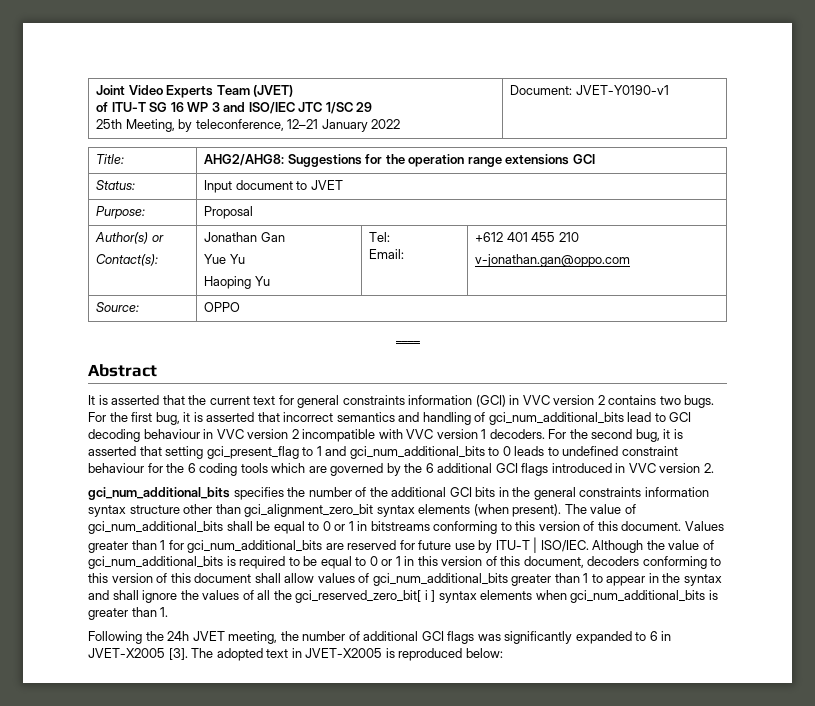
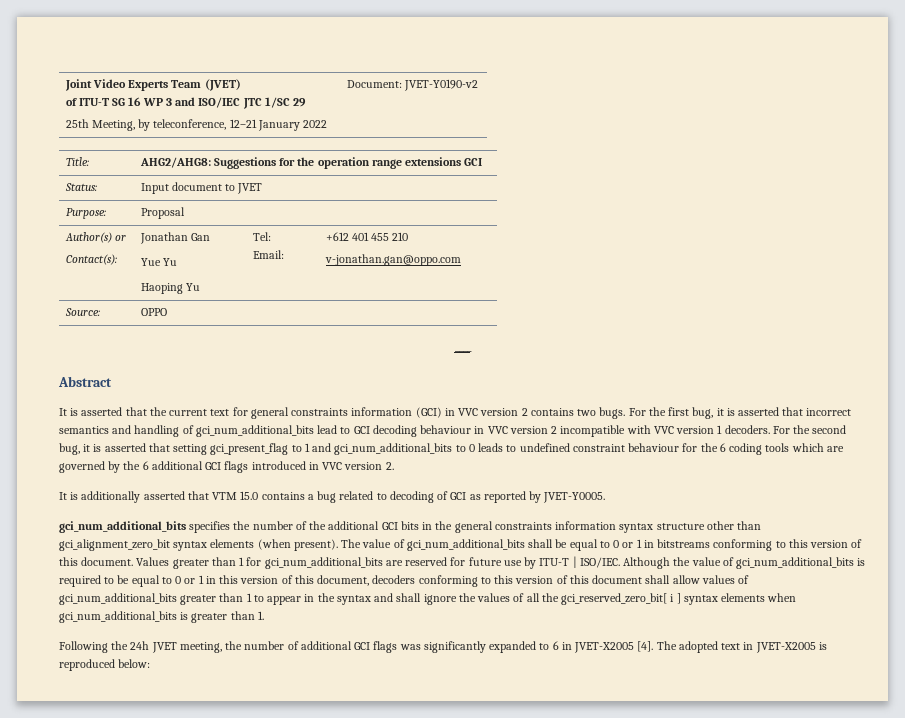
  Joint Video Experts Team (JVET)
  of ITU-T SG 16 WP 3 and ISO/IEC JTC 1/SC 29
- 25th Meeting, by teleconference, 12–21 January 2022 | Document: JVET-Y0190-v1
+ 25th Meeting, by teleconference, 12–21 January 2022 | Document: JVET-Y0190-v2
+ It is additionally asserted that VTM 15.0 contains a bug related to decoding of GCI as reported by JVET-Y0005.
- Following the 24h JVET meeting, the number of additional GCI flags was significantly expanded to 6 in JVET-X2005 [3].
+ Following the 24h JVET meeting, the number of additional GCI flags was significantly expanded to 6 in JVET-X2005 [4].

